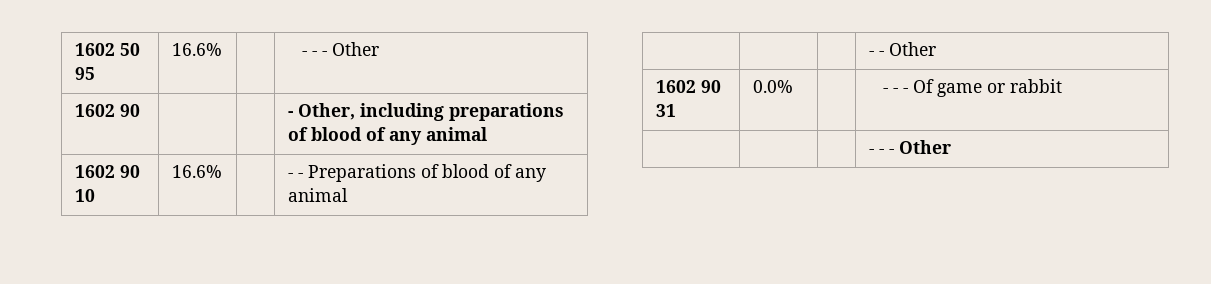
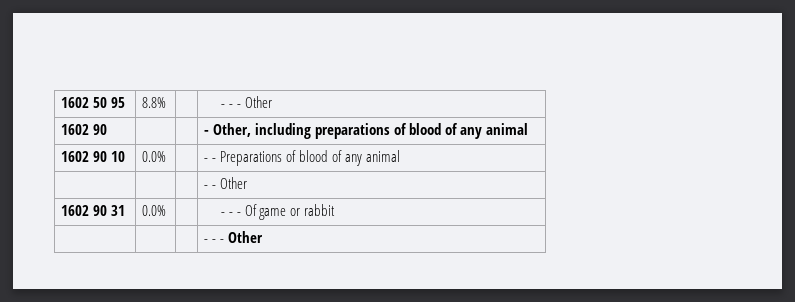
- 1602 50 95 | 16.6% | | - - - Other
+ 1602 50 95 | 8.8% | | - - - Other
- 1602 90 10 | 16.6% | | - - Preparations of blood of any animal
+ 1602 90 10 | 0.0% | | - - Preparations of blood of any animal

